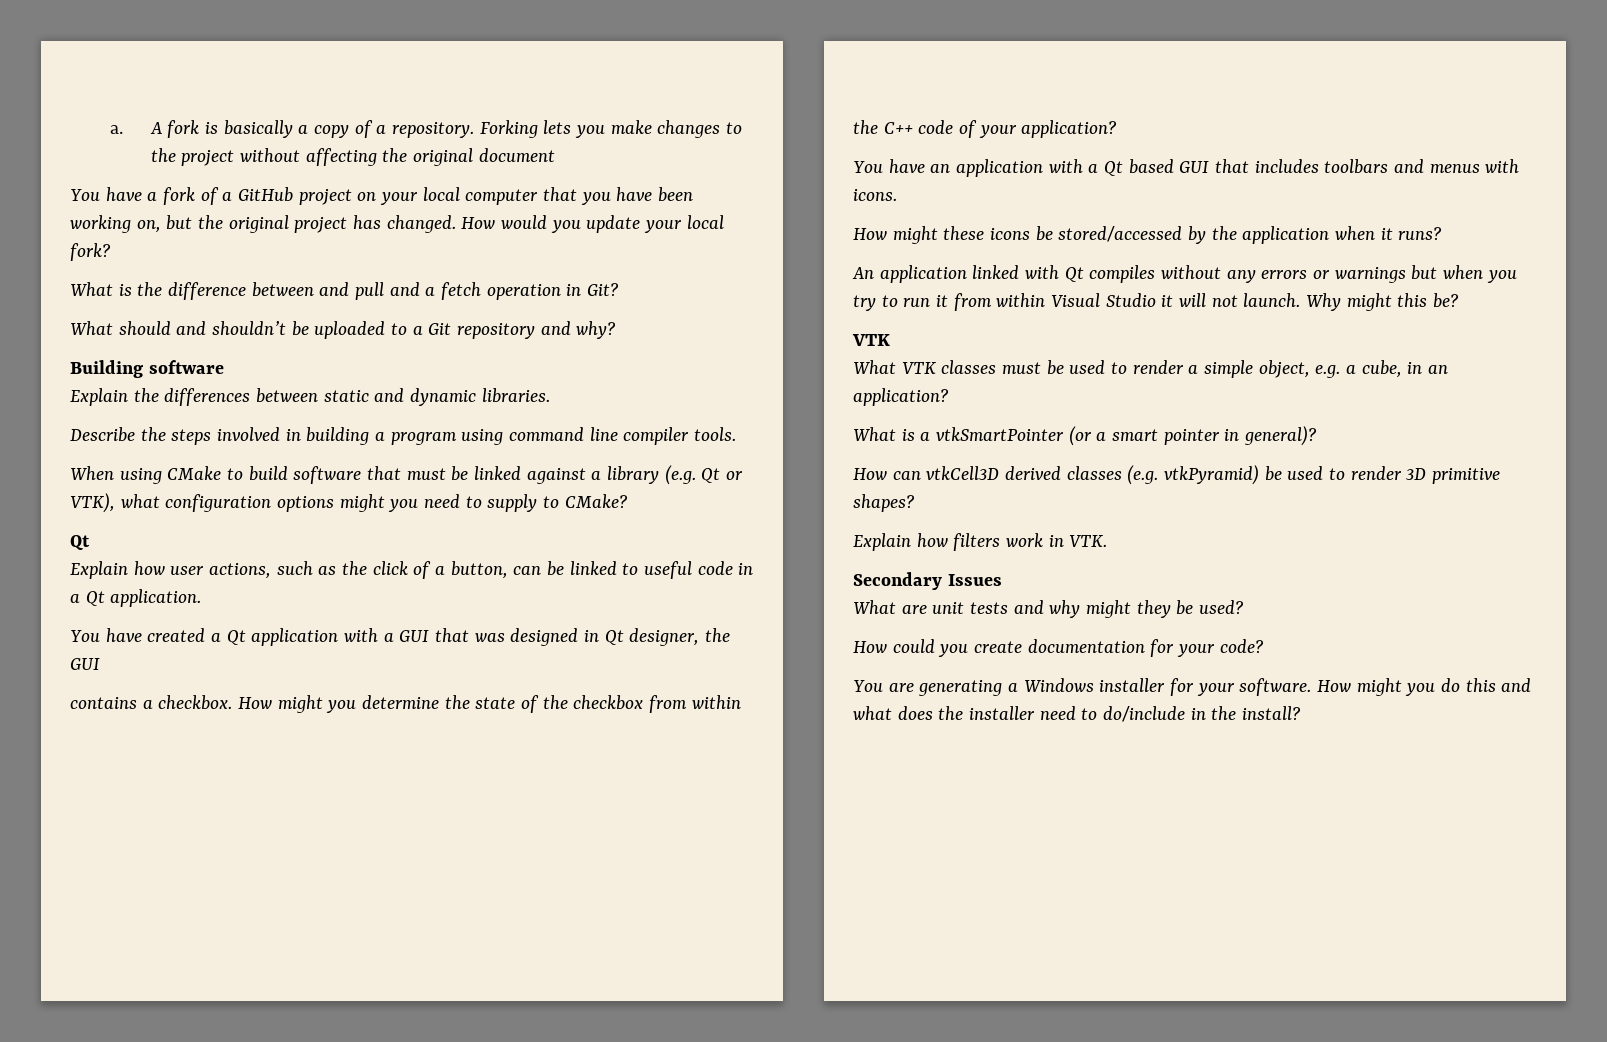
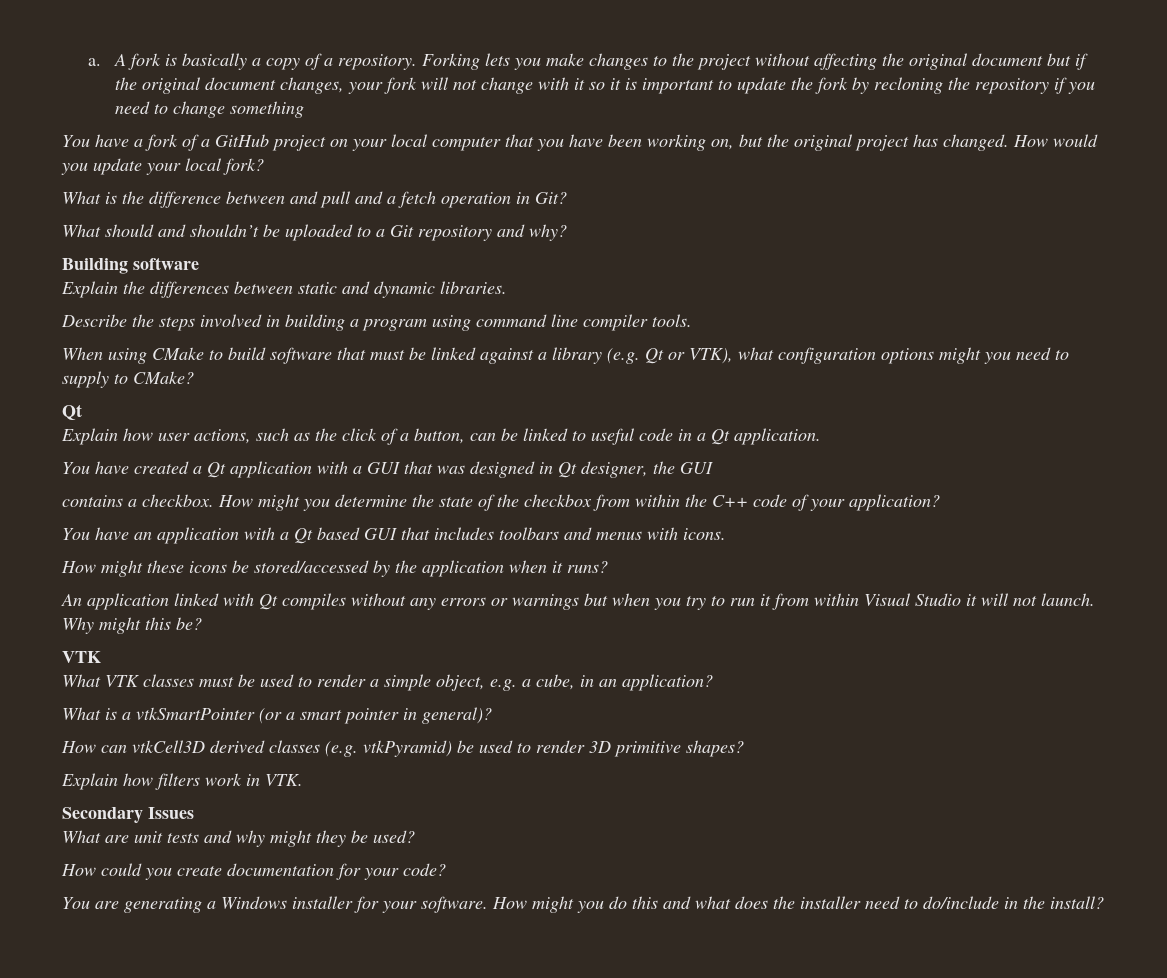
- Forking lets you make changes to the project without affecting the original document
+ Forking lets you make changes to the project without affecting the original document but if the original document changes, your fork will not change with it so it is important to update the fork by recloning the repository if you need to change something

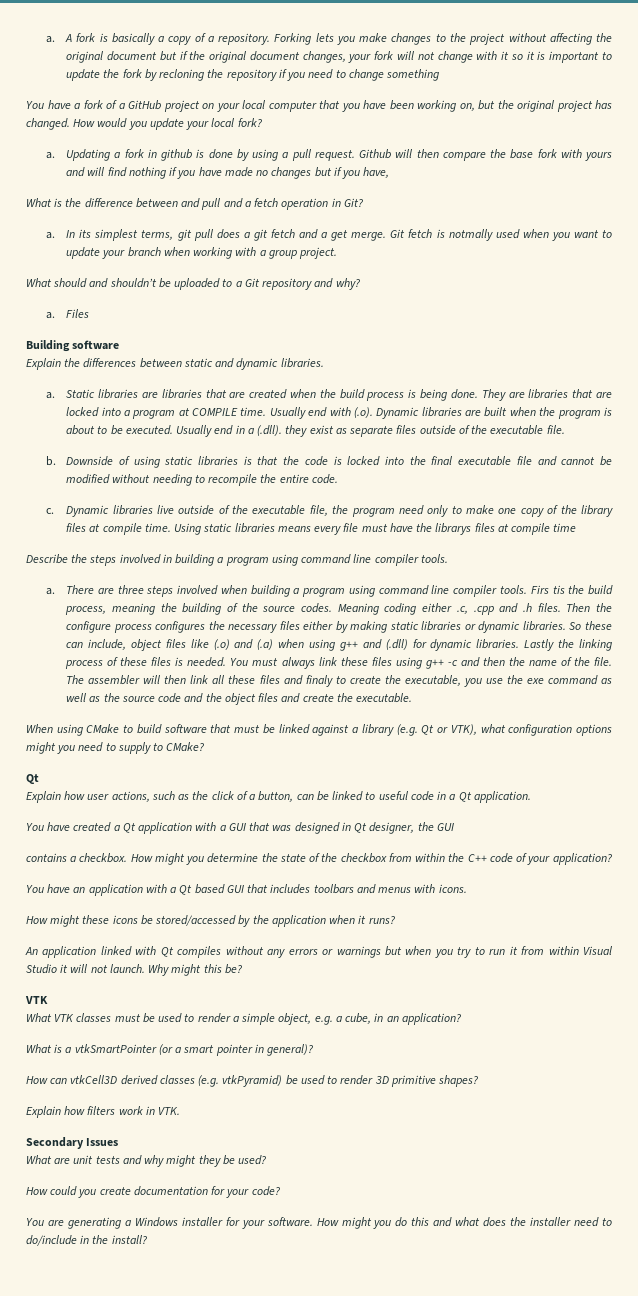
+ a. Updating a fork in github is done by using a pull request. Github will then compare the base fork with yours and will find nothing if you have made no changes but if you have,
+ a. In its simplest terms, git pull does a git fetch and a get merge. Git fetch is notmally used when you want to update your branch when working with a group project.
+ a. Files
+ a. Static libraries are libraries that are created when the build process is being done. They are libraries that are locked into a program at COMPILE time. Usually end with (.o). Dynamic libraries are built when the program is about to be executed. Usually end in a (.dll). they exist as separate files outside of the executable file.
+ b. Downside of using static libraries is that the code is locked into the final executable file and cannot be modified without needing to recompile the entire code.
+ c. Dynamic libraries live outside of the executable file, the program need only to make one copy of the library files at compile time. Using static libraries means every file must have the librarys files at compile time
+ a. There are three steps involved when building a program using command line compiler tools. Firs tis the build process, meaning the building of the source codes. Meaning coding either .c, .cpp and .h files. Then the configure process configures the necessary files either by making static libraries or dynamic libraries. So these can include, object files like (.o) and (.a) when using g++ and (.dll) for dynamic libraries. Lastly the linking process of these files is needed. You must always link these files using g++ -c and then the name of the file. The assembler will then link all these files and finaly to create the executable, you use the exe command as well as the source code and the object files and create the executable.

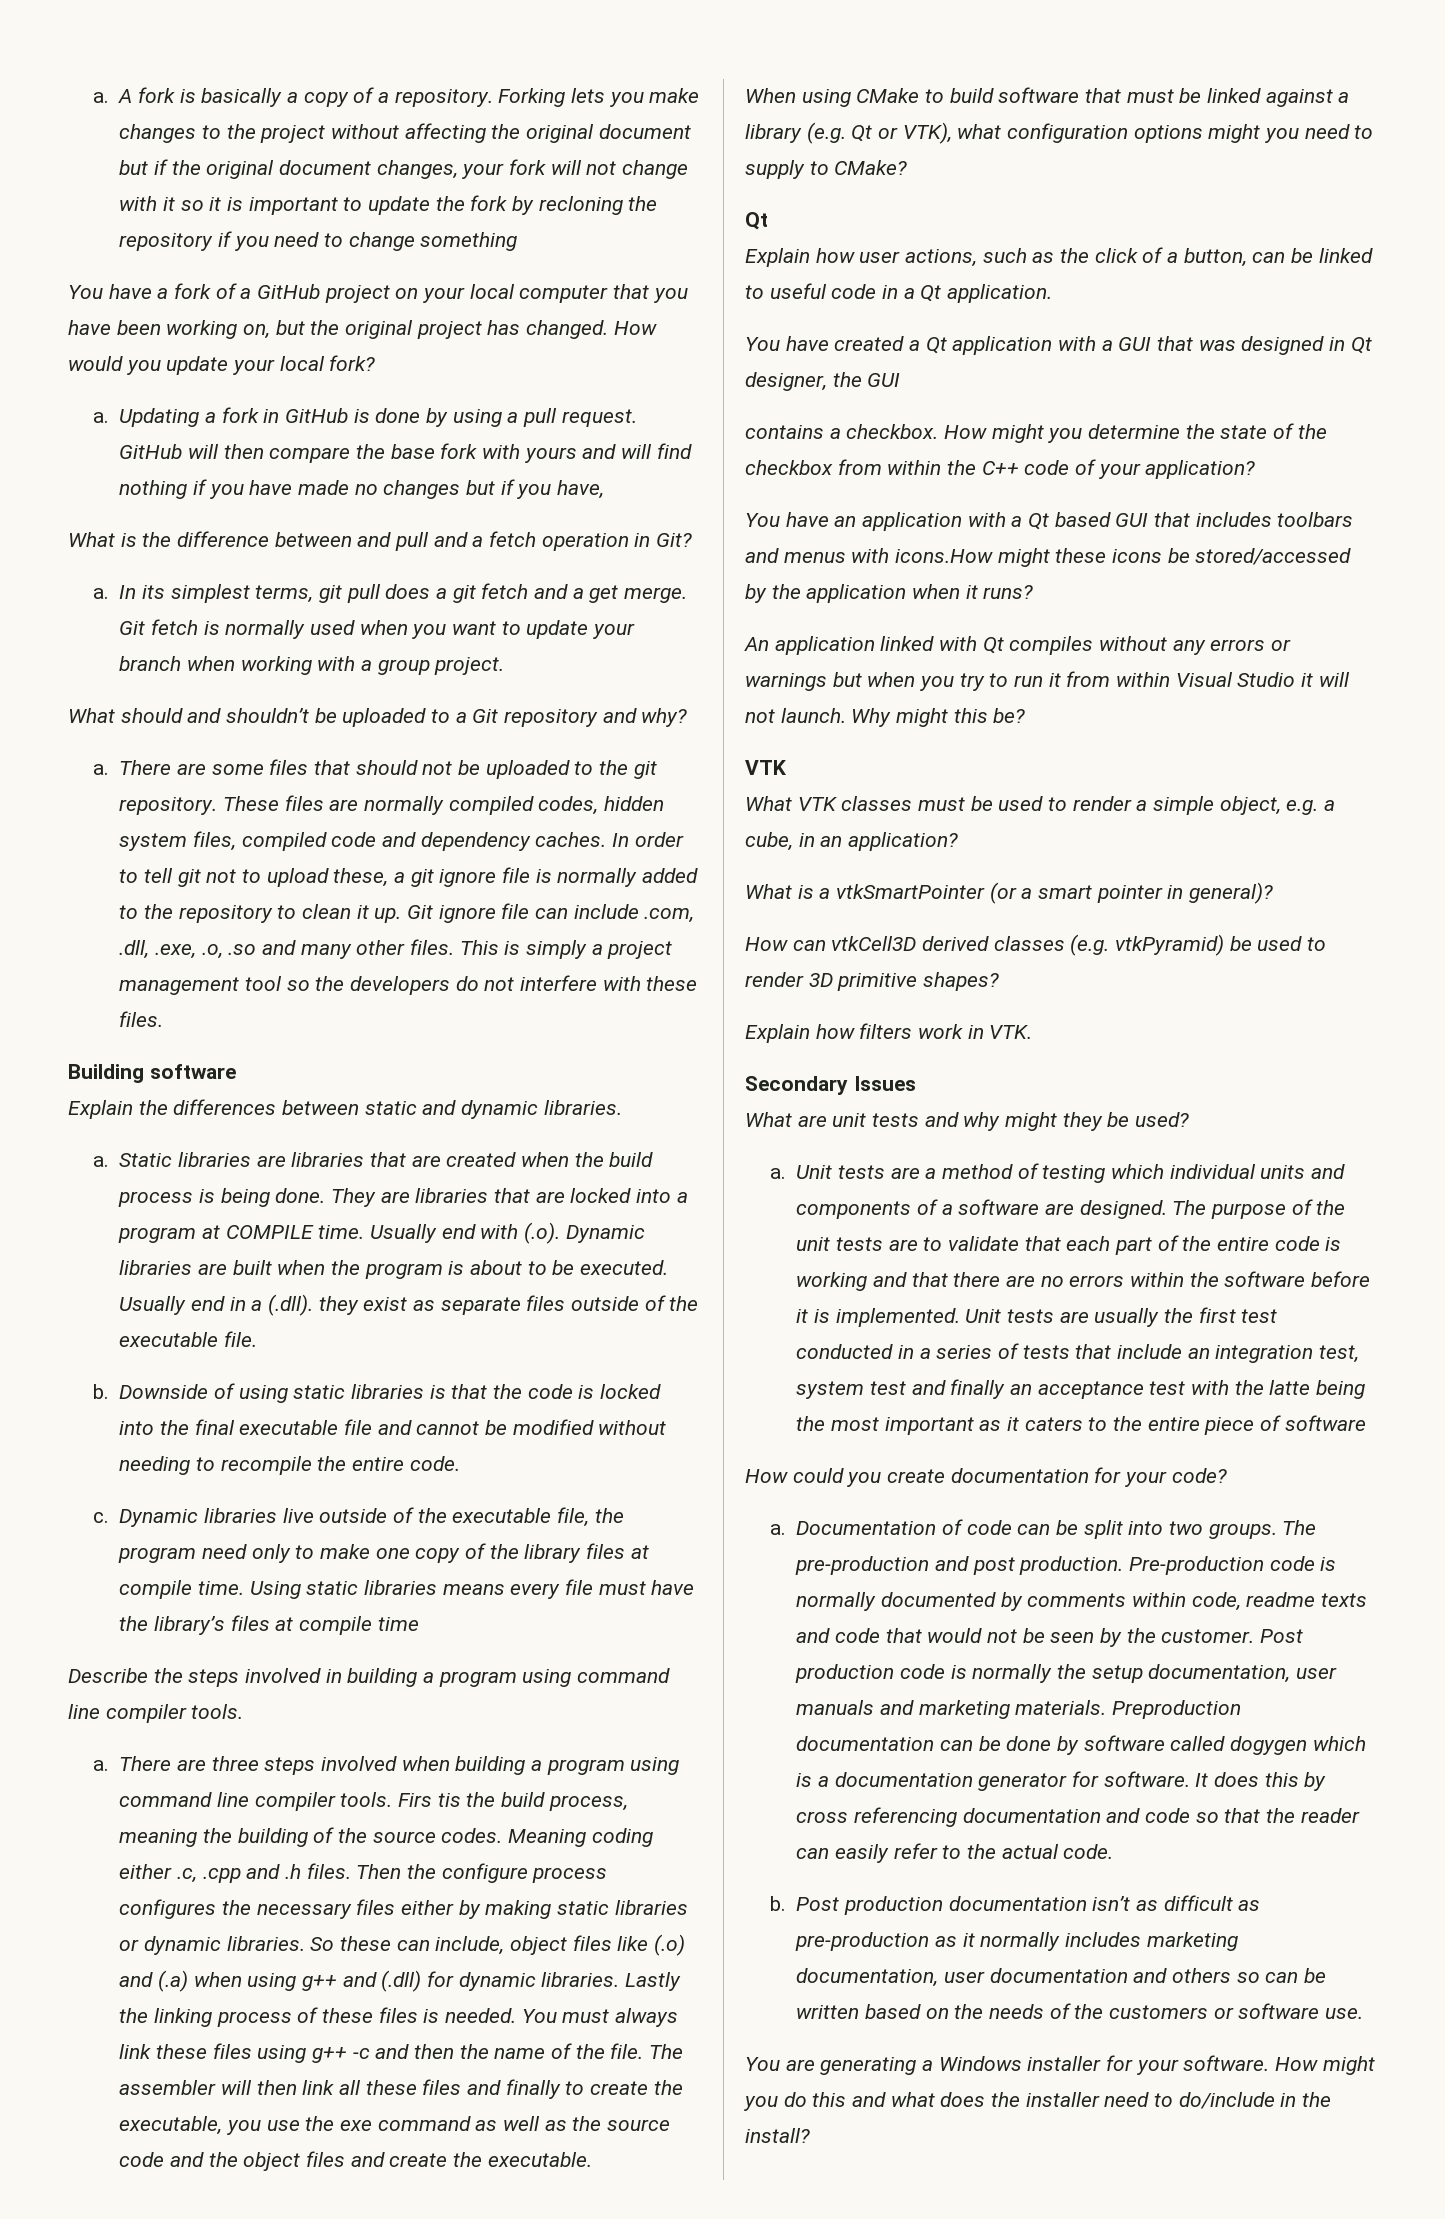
- Updating a fork in github is done by using a pull request.
+ Updating a fork in GitHub is done by using a pull request.
- Github will then compare the base fork with yours and will find nothing if you have made no changes but if you have,
+ GitHub will then compare the base fork with yours and will find nothing if you have made no changes but if you have,
- Git fetch is notmally used when you want to update your branch when working with a group project.
+ Git fetch is normally used when you want to update your branch when working with a group project.
- Files
+ There are some files that should not be uploaded to the git repository. These files are normally compiled codes, hidden system files, compiled code and dependency caches. In order to tell git not to upload these, a git ignore file is normally added to the repository to clean it up. Git ignore file can include .com, .dll, .exe, .o, .so and many other files. This is simply a project management tool so the developers do not interfere with these files.
- Using static libraries means every file must have the librarys files at compile time
+ Using static libraries means every file must have the library’s files at compile time
- The assembler will then link all these files and finaly to create the executable, you use the exe command as well as the source code and the object files and create the executable.
+ The assembler will then link all these files and finally to create the executable, you use the exe command as well as the source code and the object files and create the executable.
- You have an application with a Qt based GUI that includes toolbars and menus with icons.
- How might these icons be stored/accessed by the application when it runs?
+ You have an application with a Qt based GUI that includes toolbars and menus with icons.How might these icons be stored/accessed by the application when it runs?
+ a. Unit tests are a method of testing which individual units and components of a software are designed. The purpose of the unit tests are to validate that each part of the entire code is working and that there are no errors within the software before it is implemented. Unit tests are usually the first test conducted in a series of tests that include an integration test, system test and finally an acceptance test with the latte being the most important as it caters to the entire piece of software
+ a. Documentation of code can be split into two groups. The pre-production and post production. Pre-production code is normally documented by comments within code, readme texts and code that would not be seen by the customer. Post production code is normally the setup documentation, user manuals and marketing materials. Preproduction documentation can be done by software called dogygen which is a documentation generator for software. It does this by cross referencing documentation and code so that the reader can easily refer to the actual code.
+ b. Post production documentation isn’t as difficult as pre-production as it normally includes marketing documentation, user documentation and others so can be written based on the needs of the customers or software use.

